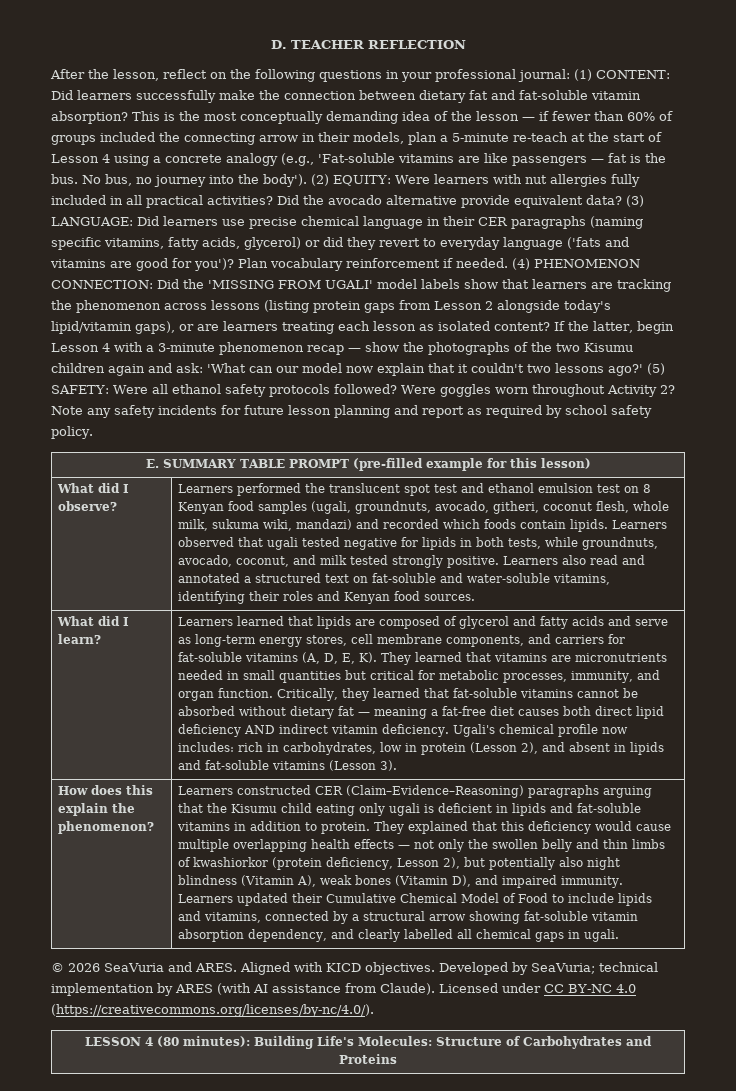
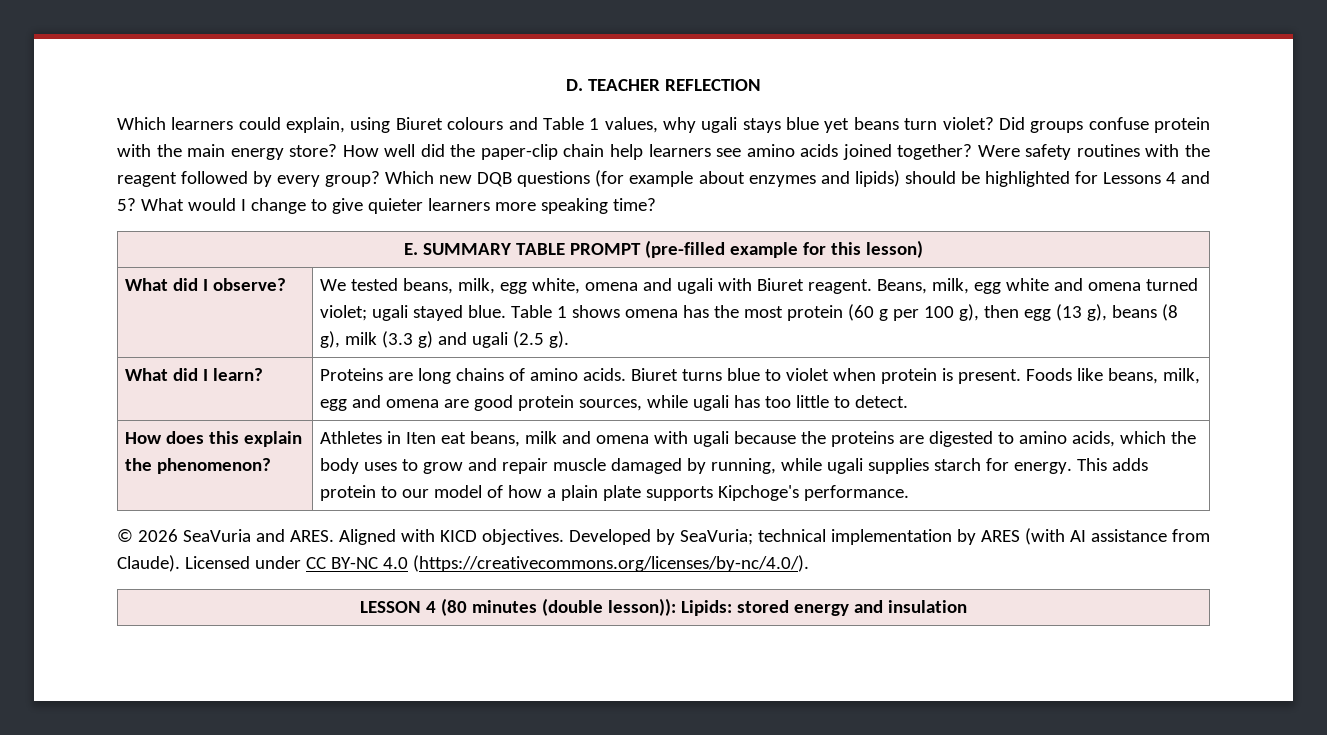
- After the lesson, reflect on the following questions in your professional journal: (1) CONTENT: Did learners successfully make the connection between dietary fat and fat-soluble vitamin absorption? This is the most conceptually demanding idea of the lesson — if fewer than 60% of groups included the connecting arrow in their models, plan a 5-minute re-teach at the start of Lesson 4 using a concrete analogy (e.g., 'Fat-soluble vitamins are like passengers — fat is the bus. No bus, no journey into the body'). (2) EQUITY: Were learners with nut allergies fully included in all practical activities? Did the avocado alternative provide equivalent data? (3) LANGUAGE: Did learners use precise chemical language in their CER paragraphs (naming specific vitamins, fatty acids, glycerol) or did they revert to everyday language ('fats and vitamins are good for you')? Plan vocabulary reinforcement if needed. (4) PHENOMENON CONNECTION: Did the 'MISSING FROM UGALI' model labels show that learners are tracking the phenomenon across lessons (listing protein gaps from Lesson 2 alongside today's lipid/vitamin gaps), or are learners treating each lesson as isolated content? If the latter, begin Lesson 4 with a 3-minute phenomenon recap — show the photographs of the two Kisumu children again and ask: 'What can our model now explain that it couldn't two lessons ago?' (5) SAFETY: Were all ethanol safety protocols followed? Were goggles worn throughout Activity 2? Note any safety incidents for future lesson planning and report as required by school safety policy.
+ Which learners could explain, using Biuret colours and Table 1 values, why ugali stays blue yet beans turn violet? Did groups confuse protein with the main energy store? How well did the paper-clip chain help learners see amino acids joined together? Were safety routines with the reagent followed by every group? Which new DQB questions (for example about enzymes and lipids) should be highlighted for Lessons 4 and 5? What would I change to give quieter learners more speaking time?
- Learners performed the translucent spot test and ethanol emulsion test on 8 Kenyan food samples (ugali, groundnuts, avocado, githeri, coconut flesh, whole milk, sukuma wiki, mandazi) and recorded which foods contain lipids. Learners observed that ugali tested negative for lipids in both tests, while groundnuts, avocado, coconut, and milk tested strongly positive. Learners also read and annotated a structured text on fat-soluble and water-soluble vitamins, identifying their roles and Kenyan food sources.
- What did I learn? | Learners learned that lipids are composed of glycerol and fatty acids and serve as long-term energy stores, cell membrane components, and carriers for fat-soluble vitamins (A, D, E, K). They learned that vitamins are micronutrients needed in small quantities but critical for metabolic processes, immunity, and organ function. Critically, they learned that fat-soluble vitamins cannot be absorbed without dietary fat — meaning a fat-free diet causes both direct lipid deficiency AND indirect vitamin deficiency. Ugali's chemical profile now includes: rich in carbohydrates, low in protein (Lesson 2), and absent in lipids and fat-soluble vitamins (Lesson 3).
+ We tested beans, milk, egg white, omena and ugali with Biuret reagent. Beans, milk, egg white and omena turned violet; ugali stayed blue. Table 1 shows omena has the most protein (60 g per 100 g), then egg (13 g), beans (8 g), milk (3.3 g) and ugali (2.5 g).
+ What did I learn? | Proteins are long chains of amino acids. Biuret turns blue to violet when protein is present. Foods like beans, milk, egg and omena are good protein sources, while ugali has too little to detect.
- Learners constructed CER (Claim–Evidence–Reasoning) paragraphs arguing that the Kisumu child eating only ugali is deficient in lipids and fat-soluble vitamins in addition to protein. They explained that this deficiency would cause multiple overlapping health effects — not only the swollen belly and thin limbs of kwashiorkor (protein deficiency, Lesson 2), but potentially also night blindness (Vitamin A), weak bones (Vitamin D), and impaired immunity. Learners updated their Cumulative Chemical Model of Food to include lipids and vitamins, connected by a structural arrow showing fat-soluble vitamin absorption dependency, and clearly labelled all chemical gaps in ugali.
+ Athletes in Iten eat beans, milk and omena with ugali because the proteins are digested to amino acids, which the body uses to grow and repair muscle damaged by running, while ugali supplies starch for energy. This adds protein to our model of how a plain plate supports Kipchoge's performance.
- LESSON 4 (80 minutes): Building Life's Molecules: Structure of Carbohydrates and Proteins
+ LESSON 4 (80 minutes (double lesson)): Lipids: stored energy and insulation

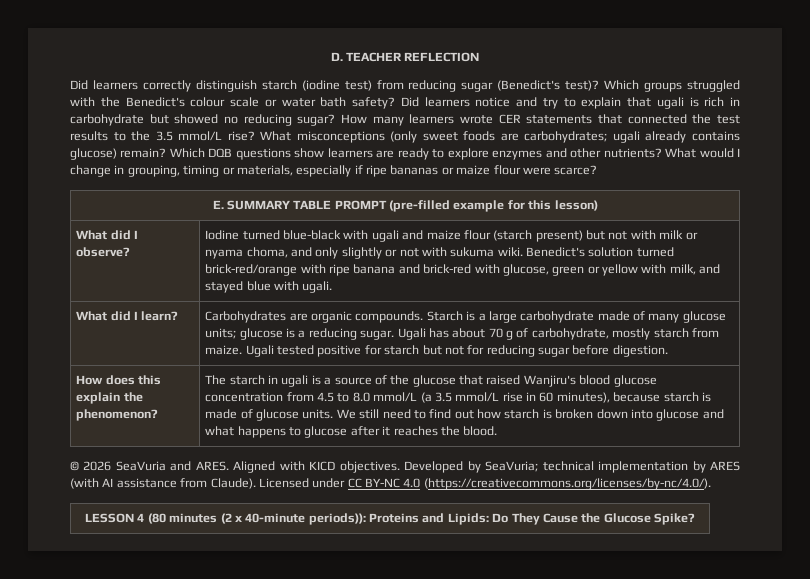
- Which learners could explain, using Biuret colours and Table 1 values, why ugali stays blue yet beans turn violet? Did groups confuse protein with the main energy store? How well did the paper-clip chain help learners see amino acids joined together? Were safety routines with the reagent followed by every group? Which new DQB questions (for example about enzymes and lipids) should be highlighted for Lessons 4 and 5? What would I change to give quieter learners more speaking time?
+ Did learners correctly distinguish starch (iodine test) from reducing sugar (Benedict's test)? Which groups struggled with the Benedict's colour scale or water bath safety? Did learners notice and try to explain that ugali is rich in carbohydrate but showed no reducing sugar? How many learners wrote CER statements that connected the test results to the 3.5 mmol/L rise? What misconceptions (only sweet foods are carbohydrates; ugali already contains glucose) remain? Which DQB questions show learners are ready to explore enzymes and other nutrients? What would I change in grouping, timing or materials, especially if ripe bananas or maize flour were scarce?
- We tested beans, milk, egg white, omena and ugali with Biuret reagent. Beans, milk, egg white and omena turned violet; ugali stayed blue. Table 1 shows omena has the most protein (60 g per 100 g), then egg (13 g), beans (8 g), milk (3.3 g) and ugali (2.5 g).
- What did I learn? | Proteins are long chains of amino acids. Biuret turns blue to violet when protein is present. Foods like beans, milk, egg and omena are good protein sources, while ugali has too little to detect.
+ Iodine turned blue-black with ugali and maize flour (starch present) but not with milk or nyama choma, and only slightly or not with sukuma wiki. Benedict's solution turned brick-red/orange with ripe banana and brick-red with glucose, green or yellow with milk, and stayed blue with ugali.
+ What did I learn? | Carbohydrates are organic compounds. Starch is a large carbohydrate made of many glucose units; glucose is a reducing sugar. Ugali has about 70 g of carbohydrate, mostly starch from maize. Ugali tested positive for starch but not for reducing sugar before digestion.
- Athletes in Iten eat beans, milk and omena with ugali because the proteins are digested to amino acids, which the body uses to grow and repair muscle damaged by running, while ugali supplies starch for energy. This adds protein to our model of how a plain plate supports Kipchoge's performance.
+ The starch in ugali is a source of the glucose that raised Wanjiru's blood glucose concentration from 4.5 to 8.0 mmol/L (a 3.5 mmol/L rise in 60 minutes), because starch is made of glucose units. We still need to find out how starch is broken down into glucose and what happens to glucose after it reaches the blood.
- LESSON 4 (80 minutes (double lesson)): Lipids: stored energy and insulation
+ LESSON 4 (80 minutes (2 x 40-minute periods)): Proteins and Lipids: Do They Cause the Glucose Spike?

